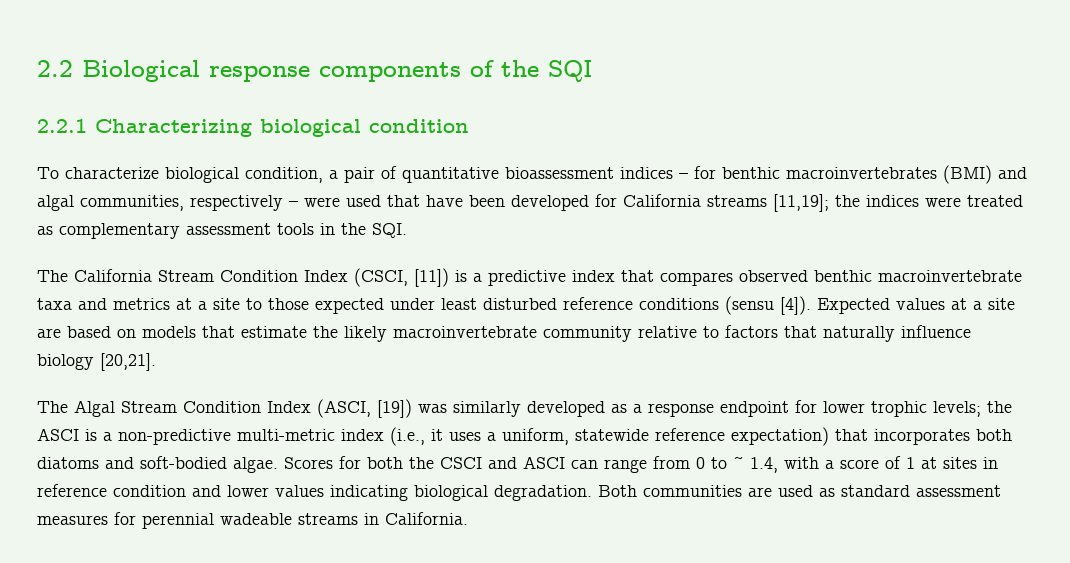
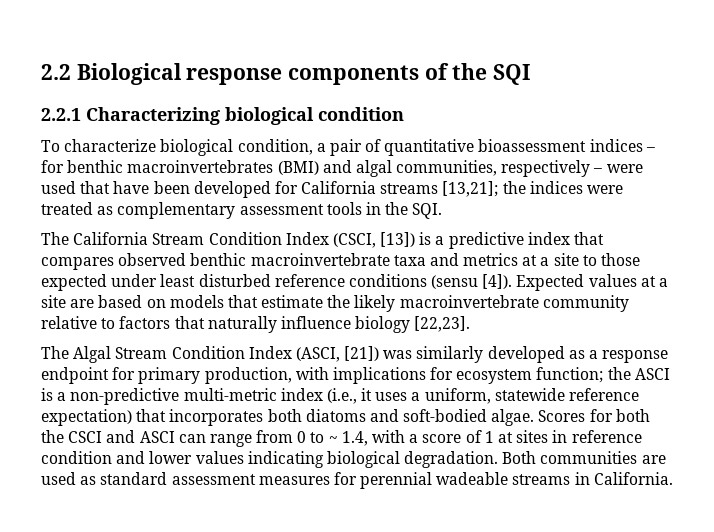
- To characterize biological condition, a pair of quantitative bioassessment indices – for benthic macroinvertebrates (BMI) and algal communities, respectively – were used that have been developed for California streams [11,19]; the indices were treated as complementary assessment tools in the SQI.
+ To characterize biological condition, a pair of quantitative bioassessment indices – for benthic macroinvertebrates (BMI) and algal communities, respectively – were used that have been developed for California streams [13,21]; the indices were treated as complementary assessment tools in the SQI.
- The California Stream Condition Index (CSCI, [11]) is a predictive index that compares observed benthic macroinvertebrate taxa and metrics at a site to those expected under least disturbed reference conditions (sensu [4]).
+ The California Stream Condition Index (CSCI, [13]) is a predictive index that compares observed benthic macroinvertebrate taxa and metrics at a site to those expected under least disturbed reference conditions (sensu [4]).
- Expected values at a site are based on models that estimate the likely macroinvertebrate community relative to factors that naturally influence biology [20,21].
+ Expected values at a site are based on models that estimate the likely macroinvertebrate community relative to factors that naturally influence biology [22,23].
- The Algal Stream Condition Index (ASCI, [19]) was similarly developed as a response endpoint for lower trophic levels; the ASCI is a non-predictive multi-metric index (i.e., it uses a uniform, statewide reference expectation) that incorporates both diatoms and soft-bodied algae.
+ The Algal Stream Condition Index (ASCI, [21]) was similarly developed as a response endpoint for primary production, with implications for ecosystem function; the ASCI is a non-predictive multi-metric index (i.e., it uses a uniform, statewide reference expectation) that incorporates both diatoms and soft-bodied algae.

